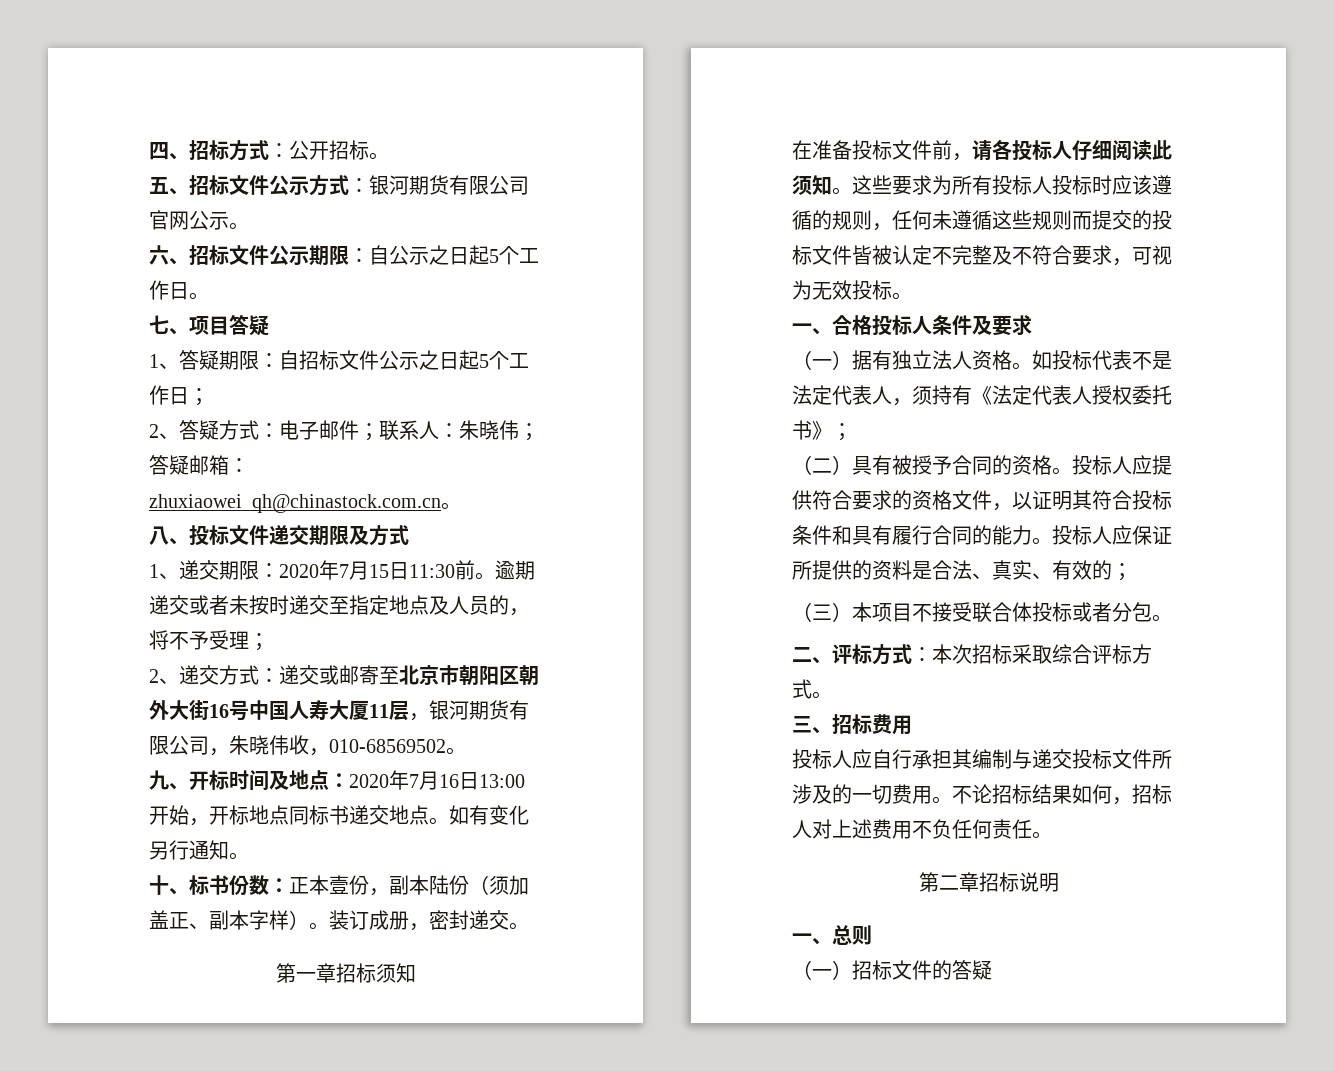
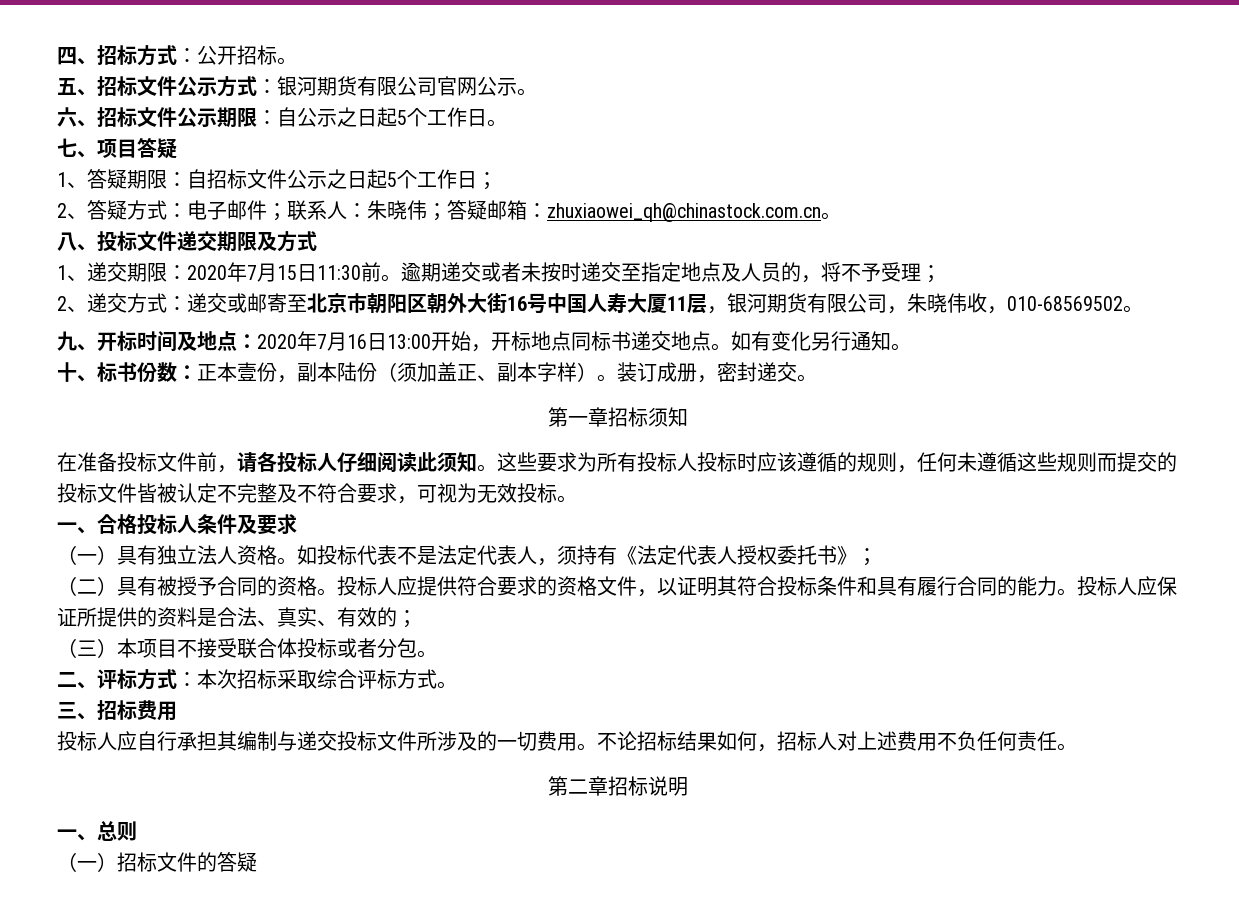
- （一）据有独立法人资格。
+ （一）具有独立法人资格。

